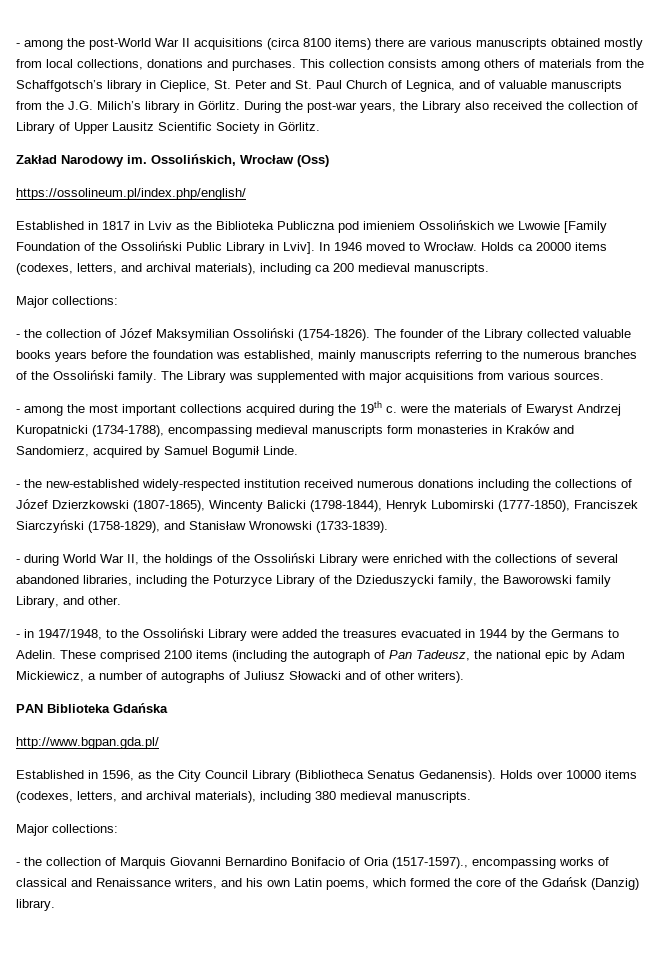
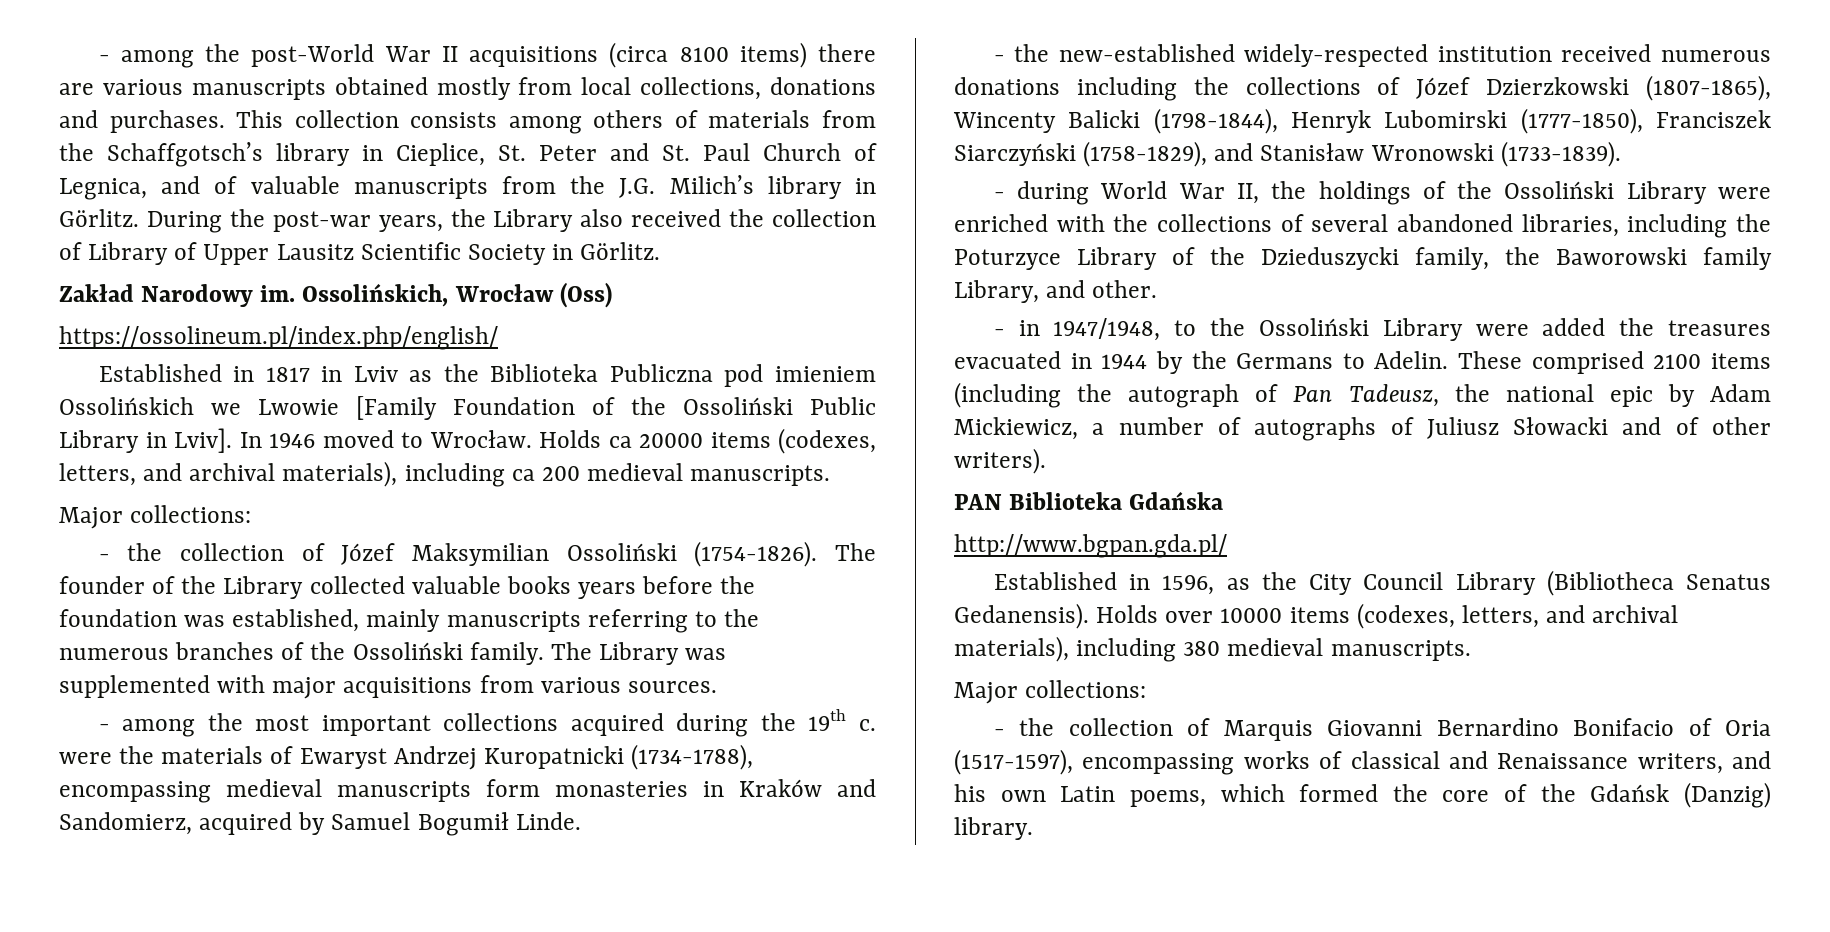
- - the collection of Marquis Giovanni Bernardino Bonifacio of Oria (1517-1597)., encompassing works of classical and Renaissance writers, and his own Latin poems, which formed the core of the Gdańsk (Danzig) library.
+ - the collection of Marquis Giovanni Bernardino Bonifacio of Oria (1517-1597), encompassing works of classical and Renaissance writers, and his own Latin poems, which formed the core of the Gdańsk (Danzig) library.

